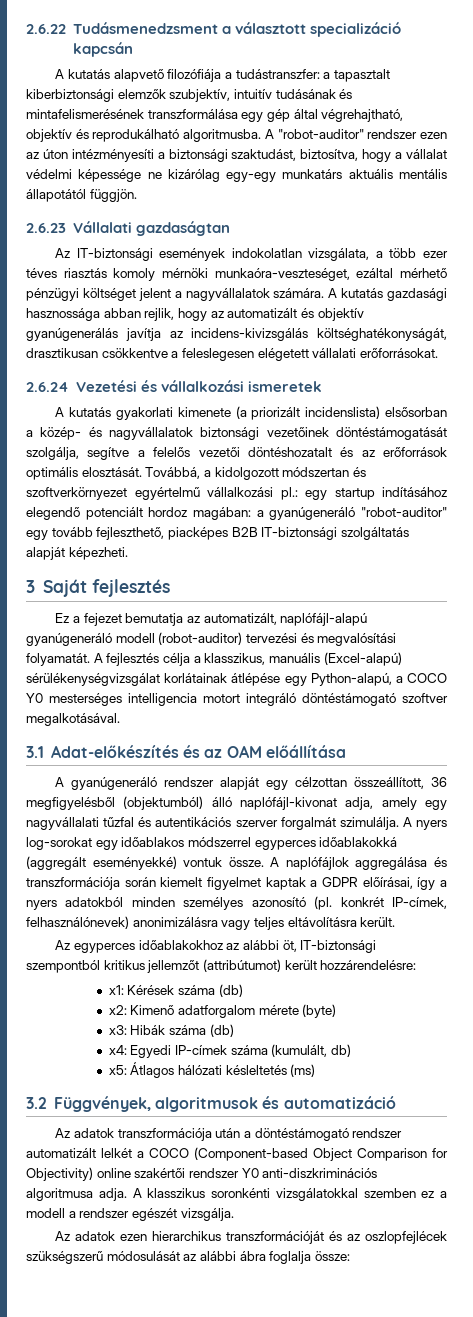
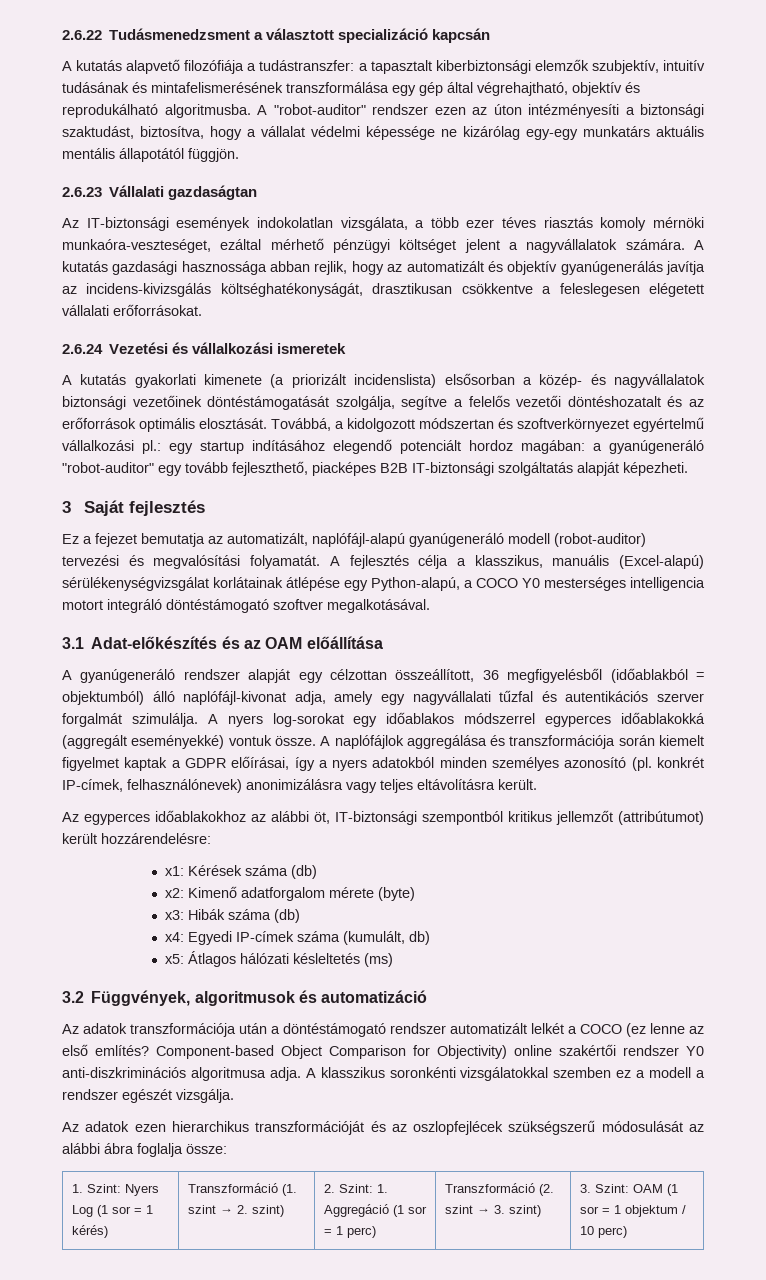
- A gyanúgeneráló rendszer alapját egy célzottan összeállított, 36 megfigyelésből (objektumból) álló naplófájl-kivonat adja, amely egy nagyvállalati tűzfal és autentikációs szerver forgalmát szimulálja.
+ A gyanúgeneráló rendszer alapját egy célzottan összeállított, 36 megfigyelésből (időablakból = objektumból) álló naplófájl-kivonat adja, amely egy nagyvállalati tűzfal és autentikációs szerver forgalmát szimulálja.
- Az adatok transzformációja után a döntéstámogató rendszer automatizált lelkét a COCO (Component-based Object Comparison for Objectivity) online szakértői rendszer Y0 anti-diszkriminációs algoritmusa adja.
+ Az adatok transzformációja után a döntéstámogató rendszer automatizált lelkét a COCO (ez lenne az első említés? Component-based Object Comparison for Objectivity) online szakértői rendszer Y0 anti-diszkriminációs algoritmusa adja.
+ 1. Szint: Nyers Log (1 sor = 1 kérés) | Transzformáció (1. szint → 2. szint) | 2. Szint: 1. Aggregáció (1 sor = 1 perc) | Transzformáció (2. szint → 3. szint) | 3. Szint: OAM (1 sor = 1 objektum / 10 perc)

